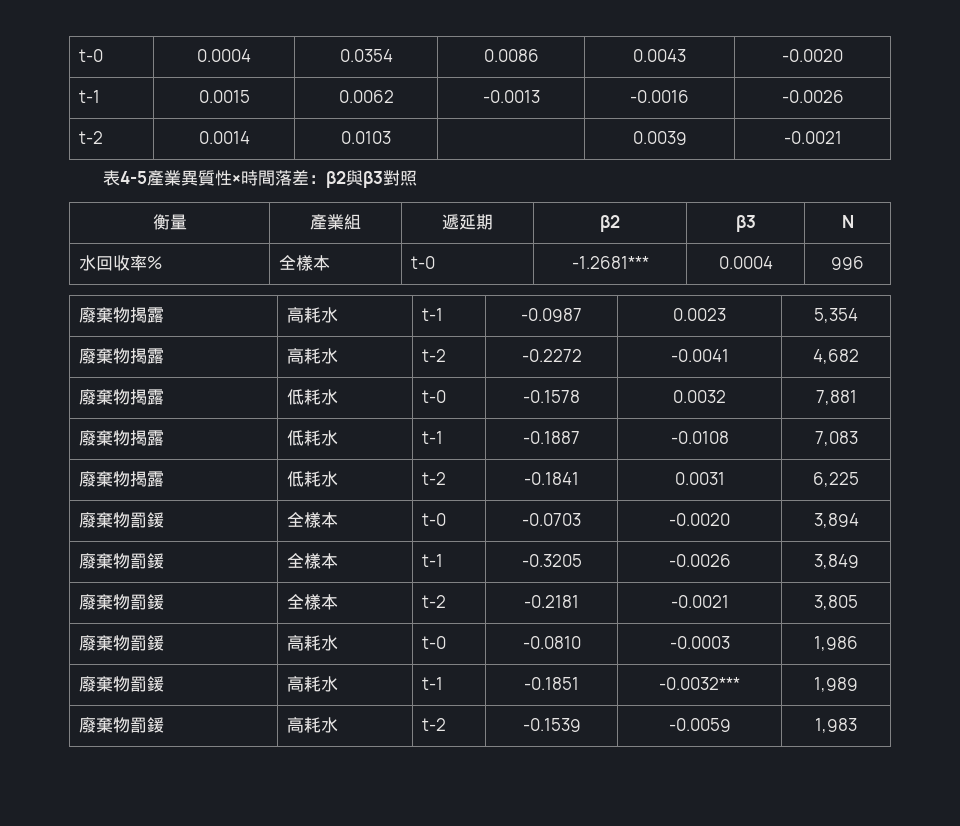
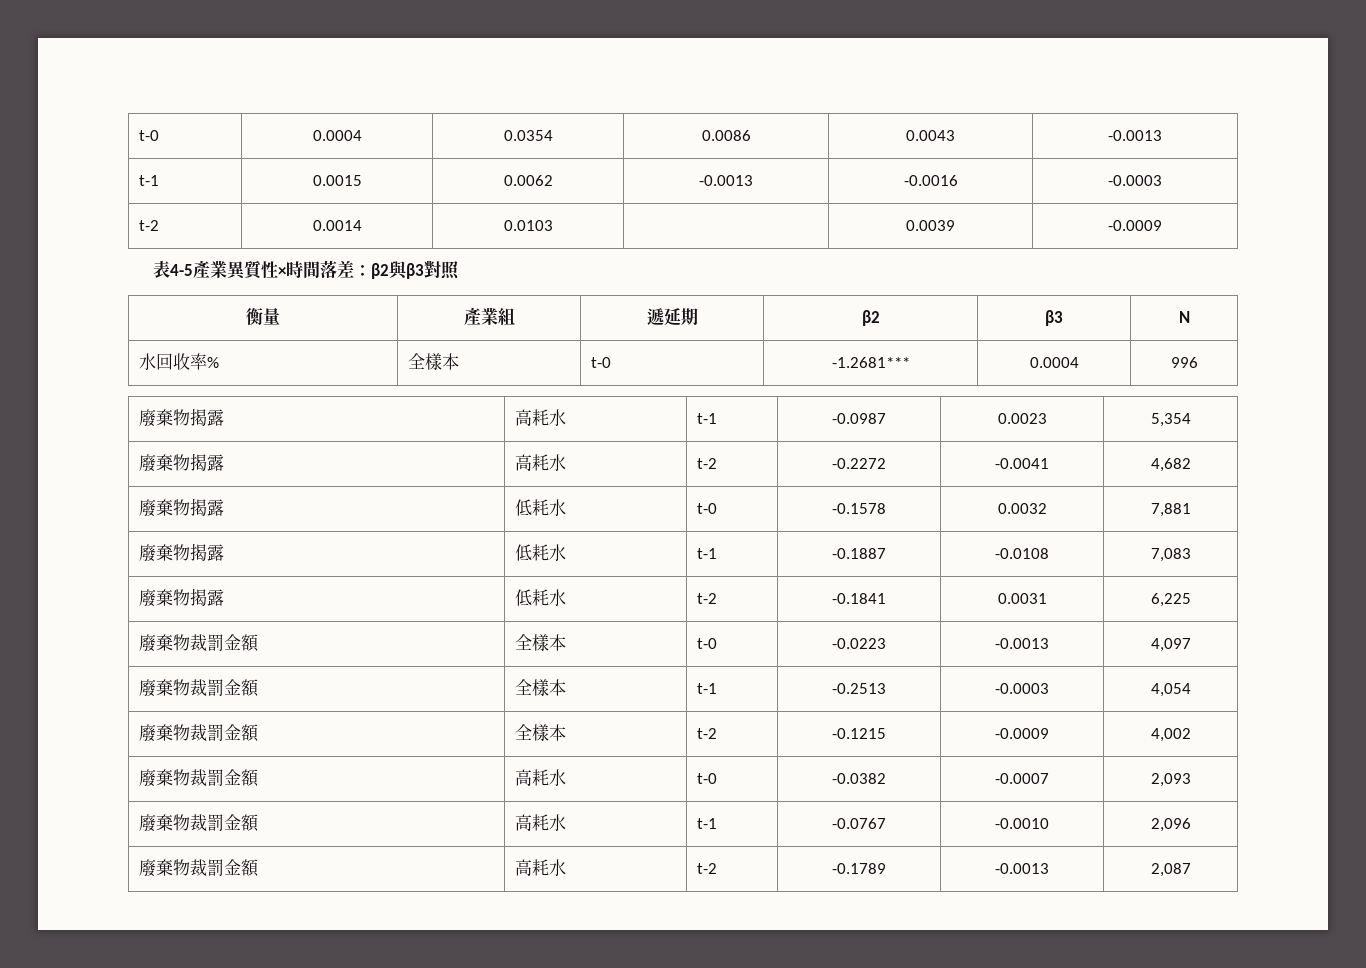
- t-0 | 0.0004 | 0.0354 | 0.0086 | 0.0043 | -0.0020
+ t-0 | 0.0004 | 0.0354 | 0.0086 | 0.0043 | -0.0013
- t-1 | 0.0015 | 0.0062 | -0.0013 | -0.0016 | -0.0026
+ t-1 | 0.0015 | 0.0062 | -0.0013 | -0.0016 | -0.0003
- t-2 | 0.0014 | 0.0103 | | 0.0039 | -0.0021
+ t-2 | 0.0014 | 0.0103 | | 0.0039 | -0.0009
- 廢棄物罰鍰 | 全樣本 | t-0 | -0.0703 | -0.0020 | 3,894
- 廢棄物罰鍰 | 全樣本 | t-1 | -0.3205 | -0.0026 | 3,849
- 廢棄物罰鍰 | 全樣本 | t-2 | -0.2181 | -0.0021 | 3,805
- 廢棄物罰鍰 | 高耗水 | t-0 | -0.0810 | -0.0003 | 1,986
- 廢棄物罰鍰 | 高耗水 | t-1 | -0.1851 | -0.0032*** | 1,989
- 廢棄物罰鍰 | 高耗水 | t-2 | -0.1539 | -0.0059 | 1,983
+ 廢棄物裁罰金額 | 全樣本 | t-0 | -0.0223 | -0.0013 | 4,097
+ 廢棄物裁罰金額 | 全樣本 | t-1 | -0.2513 | -0.0003 | 4,054
+ 廢棄物裁罰金額 | 全樣本 | t-2 | -0.1215 | -0.0009 | 4,002
+ 廢棄物裁罰金額 | 高耗水 | t-0 | -0.0382 | -0.0007 | 2,093
+ 廢棄物裁罰金額 | 高耗水 | t-1 | -0.0767 | -0.0010 | 2,096
+ 廢棄物裁罰金額 | 高耗水 | t-2 | -0.1789 | -0.0013 | 2,087

